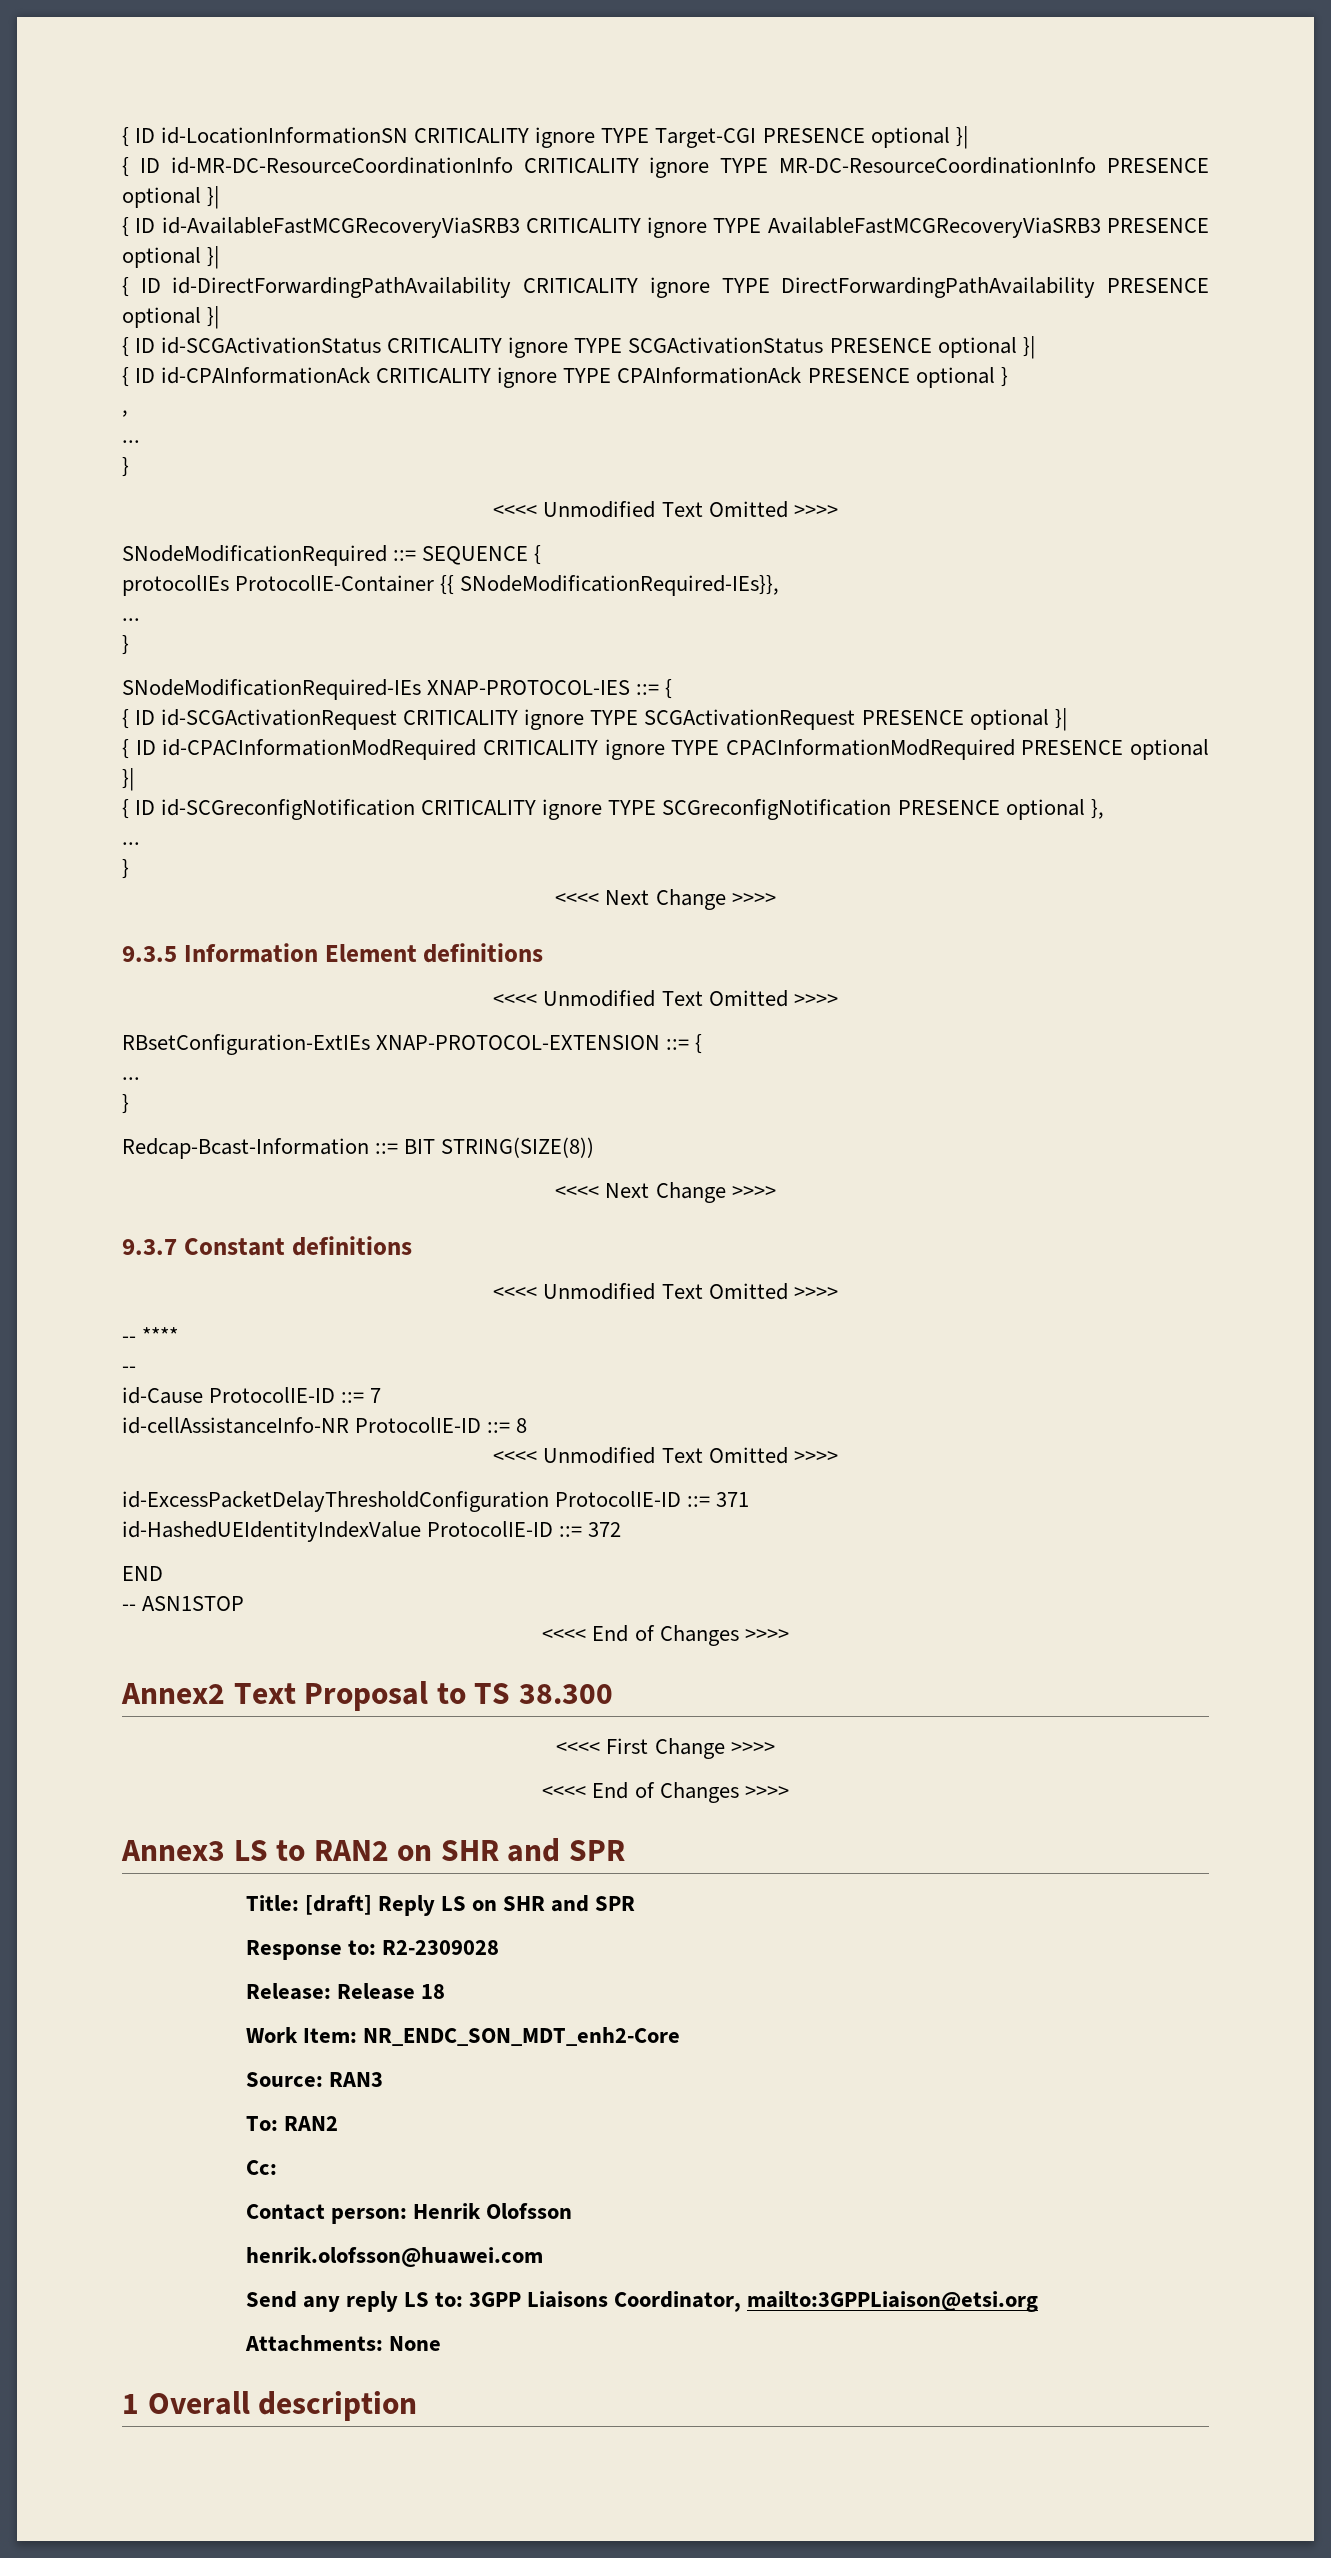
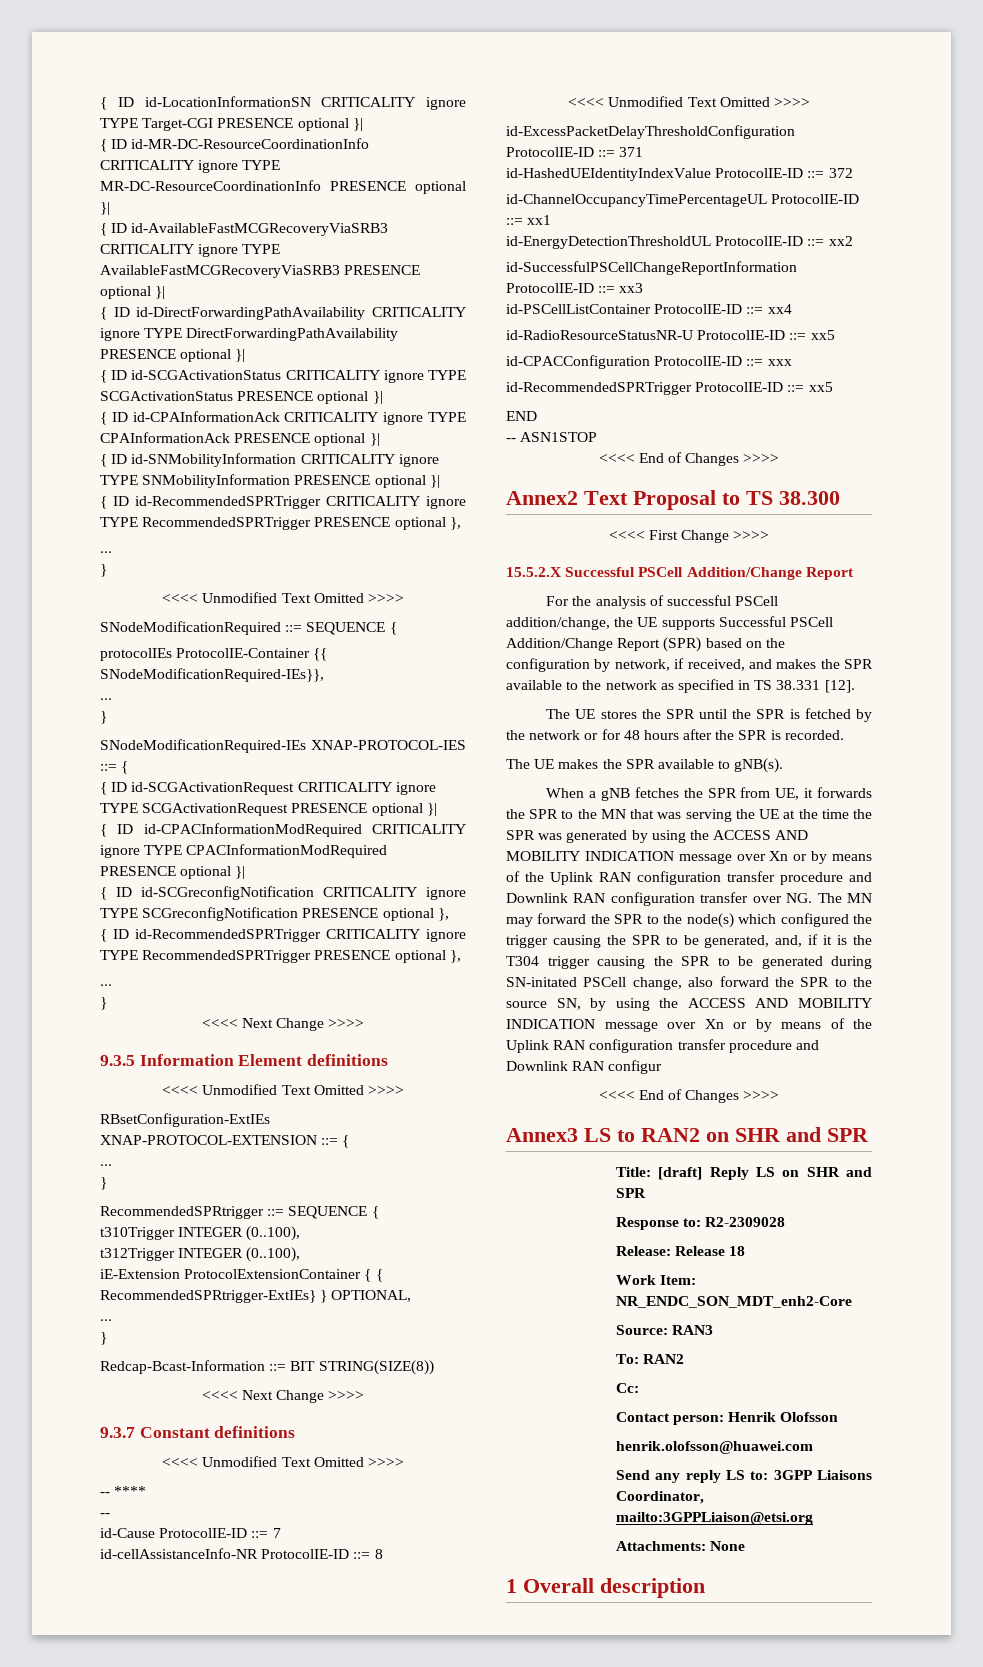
- { ID id-CPAInformationAck CRITICALITY ignore TYPE CPAInformationAck PRESENCE optional }
- ,
+ { ID id-CPAInformationAck CRITICALITY ignore TYPE CPAInformationAck PRESENCE optional }|
+ { ID id-SNMobilityInformation CRITICALITY ignore TYPE SNMobilityInformation PRESENCE optional }|
+ { ID id-RecommendedSPRTrigger CRITICALITY ignore TYPE RecommendedSPRTrigger PRESENCE optional },
  { ID id-SCGreconfigNotification CRITICALITY ignore TYPE SCGreconfigNotification PRESENCE optional },
+ { ID id-RecommendedSPRTrigger CRITICALITY ignore TYPE RecommendedSPRTrigger PRESENCE optional },
+ RecommendedSPRtrigger ::= SEQUENCE {
+ t310Trigger INTEGER (0..100),
+ t312Trigger INTEGER (0..100),
+ iE-Extension ProtocolExtensionContainer { { RecommendedSPRtrigger-ExtIEs} } OPTIONAL,
+ ...
+ }
+ id-ChannelOccupancyTimePercentageUL ProtocolIE-ID ::= xx1
+ id-EnergyDetectionThresholdUL ProtocolIE-ID ::= xx2
+ id-SuccessfulPSCellChangeReportInformation ProtocolIE-ID ::= xx3
+ id-PSCellListContainer ProtocolIE-ID ::= xx4
+ id-RadioResourceStatusNR-U ProtocolIE-ID ::= xx5
+ id-CPACConfiguration ProtocolIE-ID ::= xxx
+ id-RecommendedSPRTrigger ProtocolIE-ID ::= xx5
+ 15.5.2.X Successful PSCell Addition/Change Report
+ For the analysis of successful PSCell addition/change, the UE supports Successful PSCell Addition/Change Report (SPR) based on the configuration by network, if received, and makes the SPR available to the network as specified in TS 38.331 [12].
+ The UE stores the SPR until the SPR is fetched by the network or for 48 hours after the SPR is recorded.
+ The UE makes the SPR available to gNB(s).
+ When a gNB fetches the SPR from UE, it forwards the SPR to the MN that was serving the UE at the time the SPR was generated by using the ACCESS AND MOBILITY INDICATION message over Xn or by means of the Uplink RAN configuration transfer procedure and Downlink RAN configuration transfer over NG. The MN may forward the SPR to the node(s) which configured the trigger causing the SPR to be generated, and, if it is the T304 trigger causing the SPR to be generated during SN-initated PSCell change, also forward the SPR to the source SN, by using the ACCESS AND MOBILITY INDICATION message over Xn or by means of the Uplink RAN configuration transfer procedure and Downlink RAN configur

